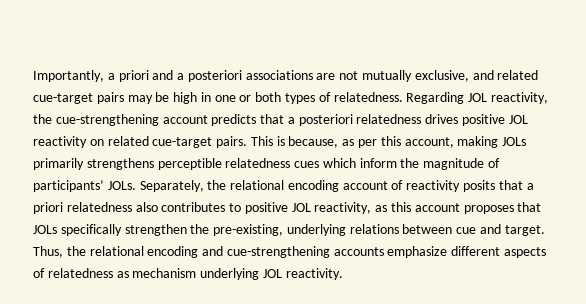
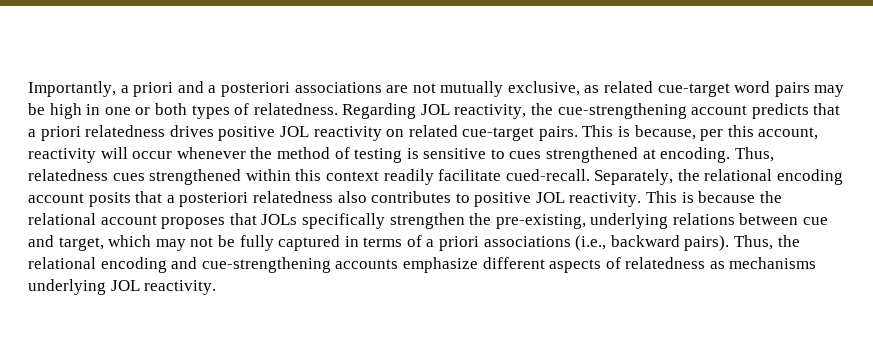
- Importantly, a priori and a posteriori associations are not mutually exclusive, and related cue-target pairs may be high in one or both types of relatedness.
+ Importantly, a priori and a posteriori associations are not mutually exclusive, as related cue-target word pairs may be high in one or both types of relatedness.
- Regarding JOL reactivity, the cue-strengthening account predicts that a posteriori relatedness drives positive JOL reactivity on related cue-target pairs.
+ Regarding JOL reactivity, the cue-strengthening account predicts that a priori relatedness drives positive JOL reactivity on related cue-target pairs.
- This is because, as per this account, making JOLs primarily strengthens perceptible relatedness cues which inform the magnitude of participants’ JOLs.
+ This is because, per this account, reactivity will occur whenever the method of testing is sensitive to cues strengthened at encoding. Thus, relatedness cues strengthened within this context readily facilitate cued-recall.
- Separately, the relational encoding account of reactivity posits that a priori relatedness also contributes to positive JOL reactivity, as this account proposes that JOLs specifically strengthen the pre-existing, underlying relations between cue and target.
+ Separately, the relational encoding account posits that a posteriori relatedness also contributes to positive JOL reactivity. This is because the relational account proposes that JOLs specifically strengthen the pre-existing, underlying relations between cue and target, which may not be fully captured in terms of a priori associations (i.e., backward pairs).
- Thus, the relational encoding and cue-strengthening accounts emphasize different aspects of relatedness as mechanism underlying JOL reactivity.
+ Thus, the relational encoding and cue-strengthening accounts emphasize different aspects of relatedness as mechanisms underlying JOL reactivity.

